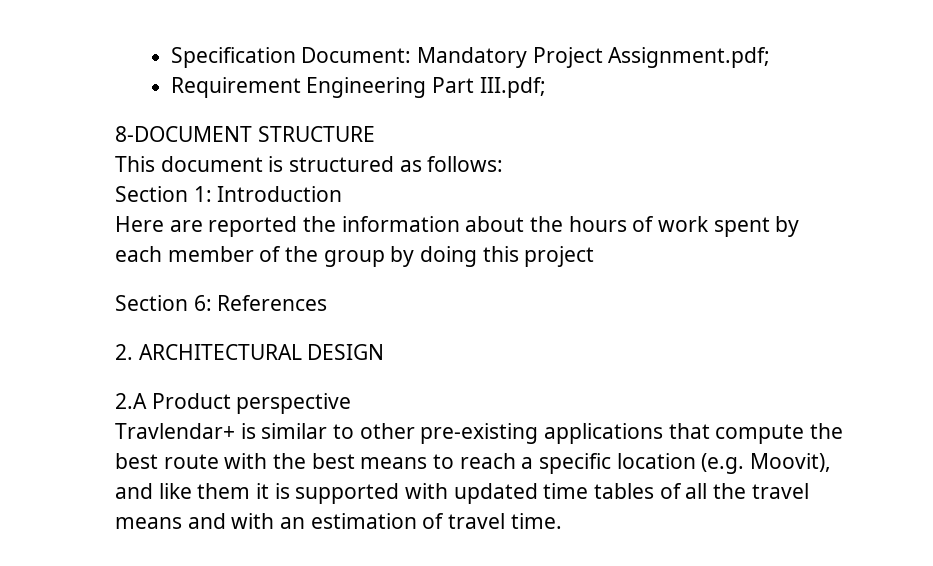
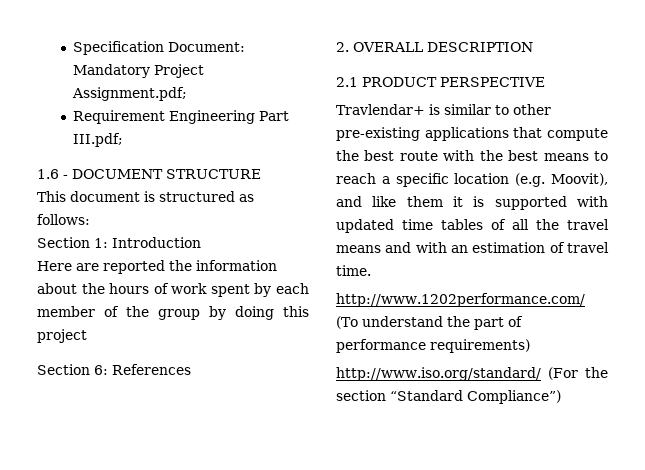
- 8-DOCUMENT STRUCTURE
+ 1.6 - DOCUMENT STRUCTURE
- 2. ARCHITECTURAL DESIGN
- 2.A Product perspective
+ 2. OVERALL DESCRIPTION
+ 2.1 PRODUCT PERSPECTIVE
+ http://www.1202performance.com/ (To understand the part of performance requirements)
+ http://www.iso.org/standard/ (For the section “Standard Compliance”)

